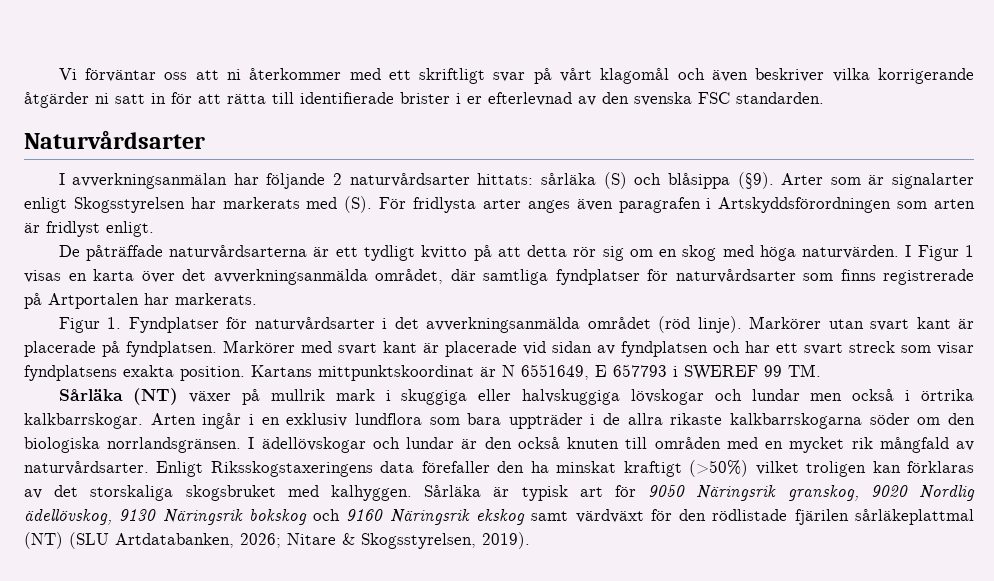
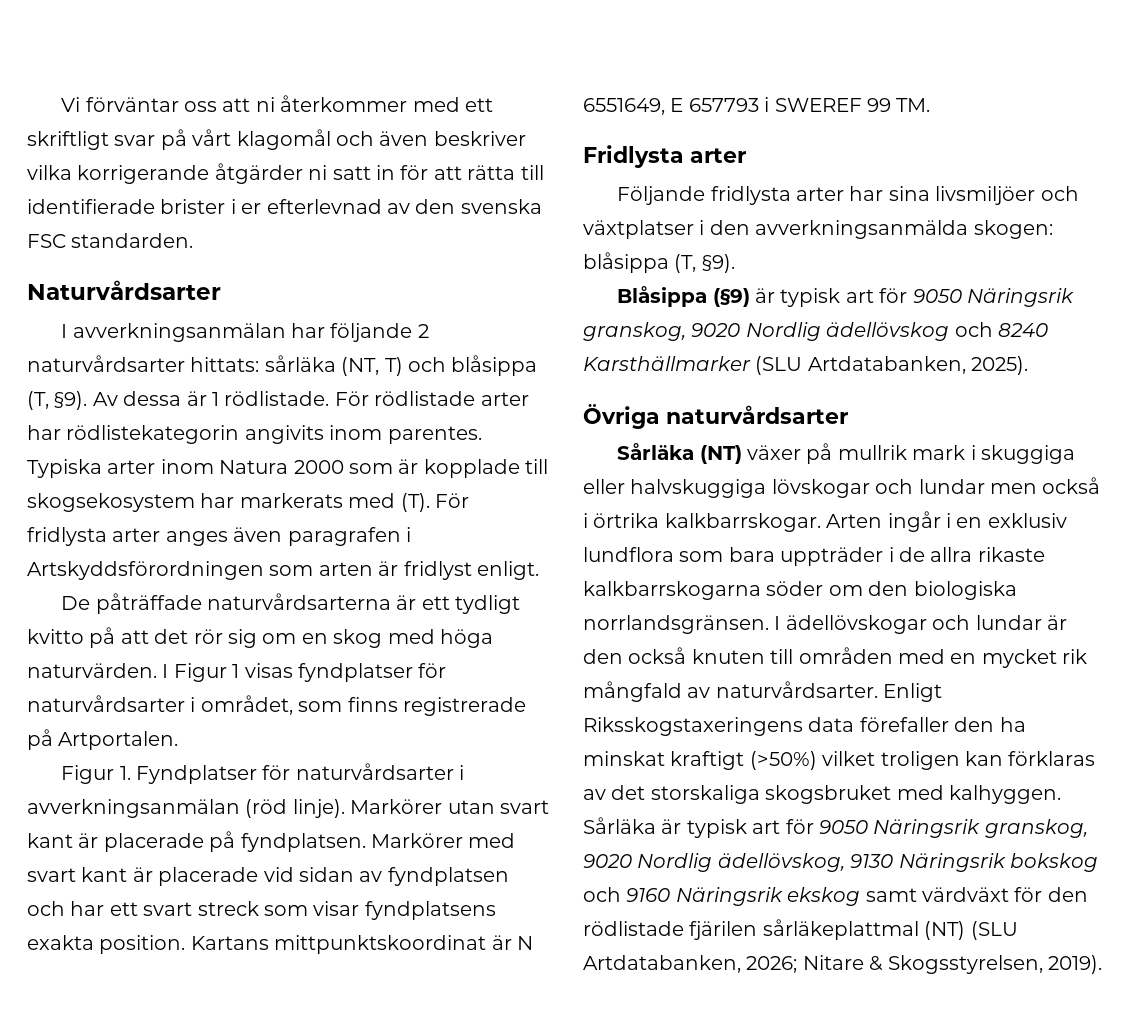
- I avverkningsanmälan har följande 2 naturvårdsarter hittats: sårläka (S) och blåsippa (§9). Arter som är signalarter enligt Skogsstyrelsen har markerats med (S). För fridlysta arter anges även paragrafen i Artskyddsförordningen som arten är fridlyst enligt.
+ I avverkningsanmälan har följande 2 naturvårdsarter hittats: sårläka (NT, T) och blåsippa (T, §9). Av dessa är 1 rödlistade. För rödlistade arter har rödlistekategorin angivits inom parentes. Typiska arter inom Natura 2000 som är kopplade till skogsekosystem har markerats med (T). För fridlysta arter anges även paragrafen i Artskyddsförordningen som arten är fridlyst enligt.
- De påträffade naturvårdsarterna är ett tydligt kvitto på att detta rör sig om en skog med höga naturvärden.
+ De påträffade naturvårdsarterna är ett tydligt kvitto på att det rör sig om en skog med höga naturvärden.
- I Figur 1 visas en karta över det avverkningsanmälda området, där samtliga fyndplatser för naturvårdsarter som finns registrerade på Artportalen har markerats.
+ I Figur 1 visas fyndplatser för naturvårdsarter i området, som finns registrerade på Artportalen.
- Figur 1. Fyndplatser för naturvårdsarter i det avverkningsanmälda området (röd linje).
+ Figur 1. Fyndplatser för naturvårdsarter i avverkningsanmälan (röd linje).
+ Fridlysta arter
+ Följande fridlysta arter har sina livsmiljöer och växtplatser i den avverkningsanmälda skogen: blåsippa (T, §9).
+ Blåsippa (§9) är typisk art för 9050 Näringsrik granskog, 9020 Nordlig ädellövskog och 8240 Karsthällmarker (SLU Artdatabanken, 2025).
+ Övriga naturvårdsarter

